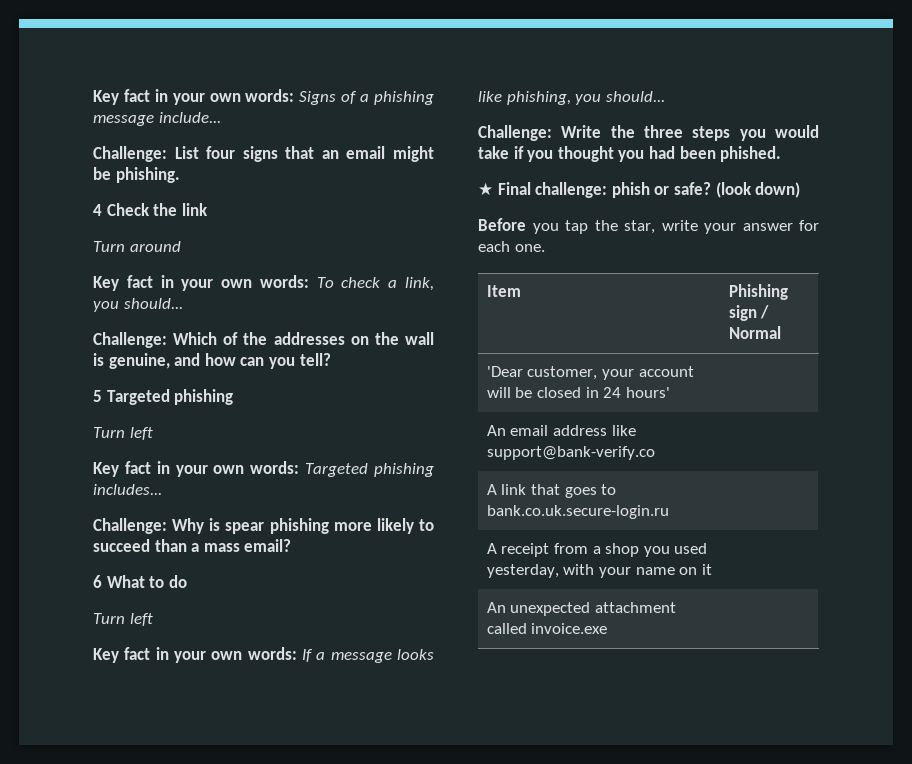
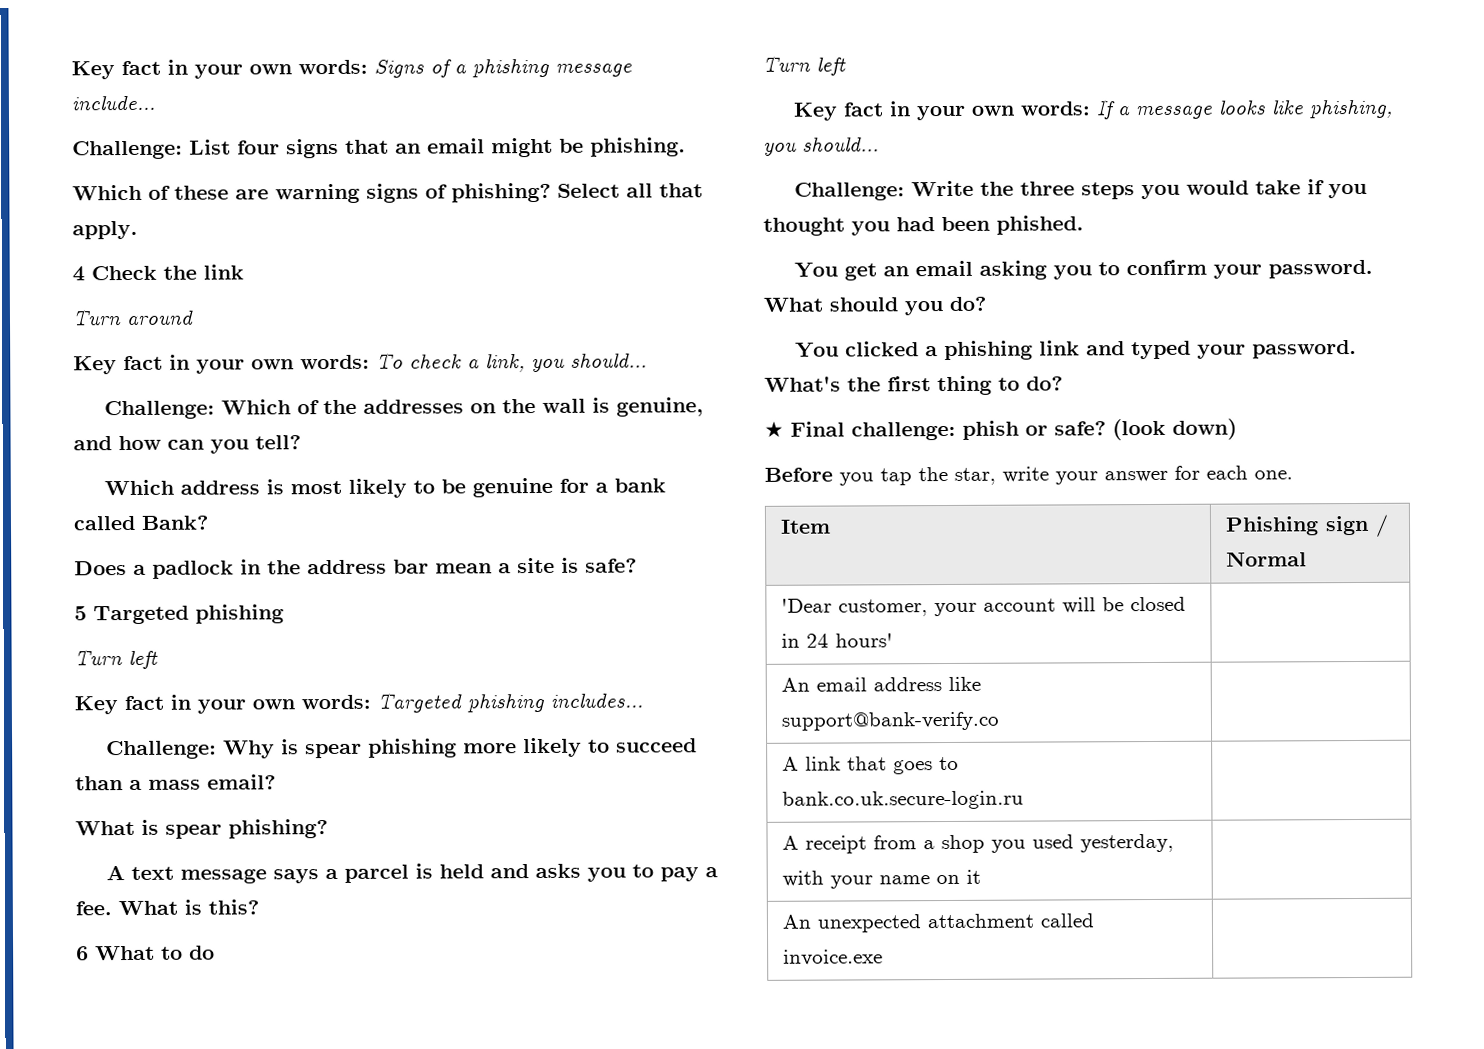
+ Which of these are warning signs of phishing? Select all that apply.
+ Which address is most likely to be genuine for a bank called Bank?
+ Does a padlock in the address bar mean a site is safe?
+ What is spear phishing?
+ A text message says a parcel is held and asks you to pay a fee. What is this?
+ You get an email asking you to confirm your password. What should you do?
+ You clicked a phishing link and typed your password. What's the first thing to do?

